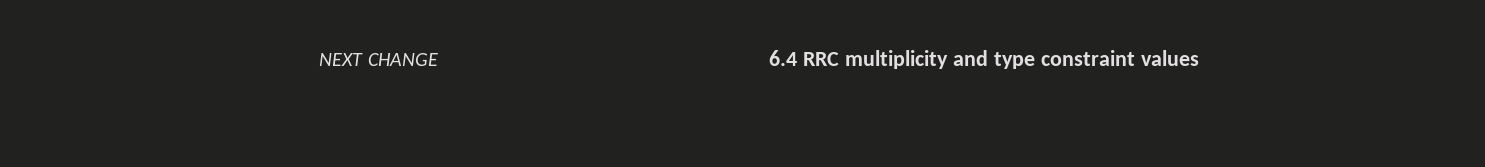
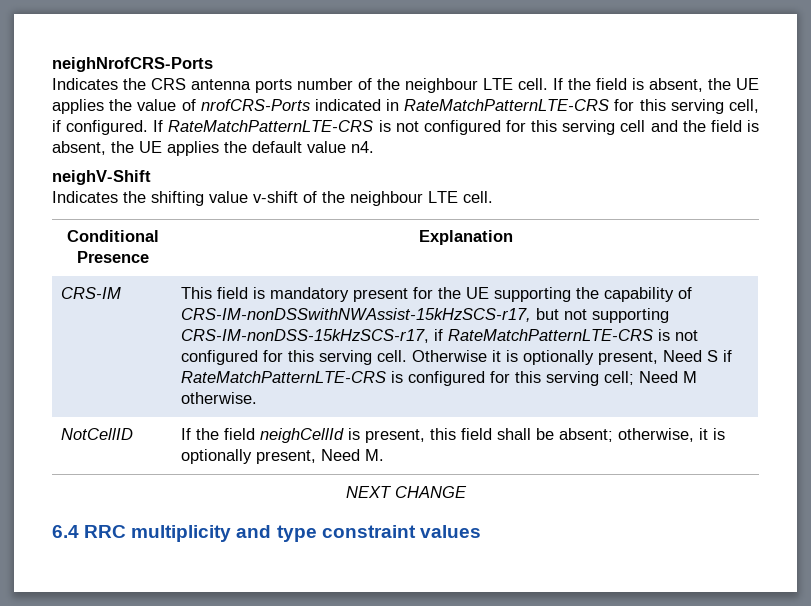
+ neighNrofCRS-Ports
+ Indicates the CRS antenna ports number of the neighbour LTE cell. If the field is absent, the UE applies the value of nrofCRS-Ports indicated in RateMatchPatternLTE-CRS for this serving cell, if configured. If RateMatchPatternLTE-CRS is not configured for this serving cell and the field is absent, the UE applies the default value n4.
+ neighV-Shift
+ Indicates the shifting value v-shift of the neighbour LTE cell.
+ Conditional Presence | Explanation
+ CRS-IM | This field is mandatory present for the UE supporting the capability of CRS-IM-nonDSSwithNWAssist-15kHzSCS-r17, but not supporting CRS-IM-nonDSS-15kHzSCS-r17, if RateMatchPatternLTE-CRS is not configured for this serving cell. Otherwise it is optionally present, Need S if RateMatchPatternLTE-CRS is configured for this serving cell; Need M otherwise.
+ NotCellID | If the field neighCellId is present, this field shall be absent; otherwise, it is optionally present, Need M.

